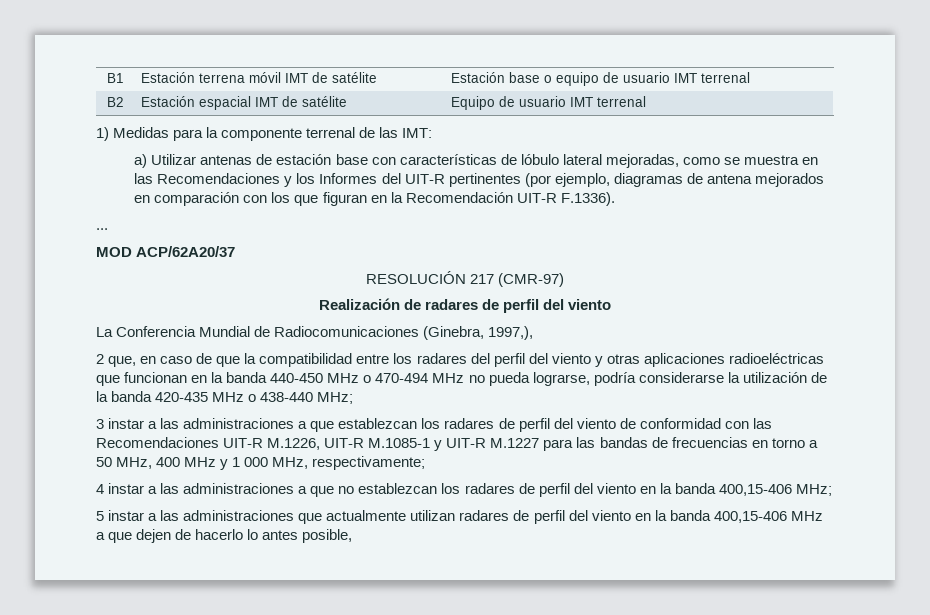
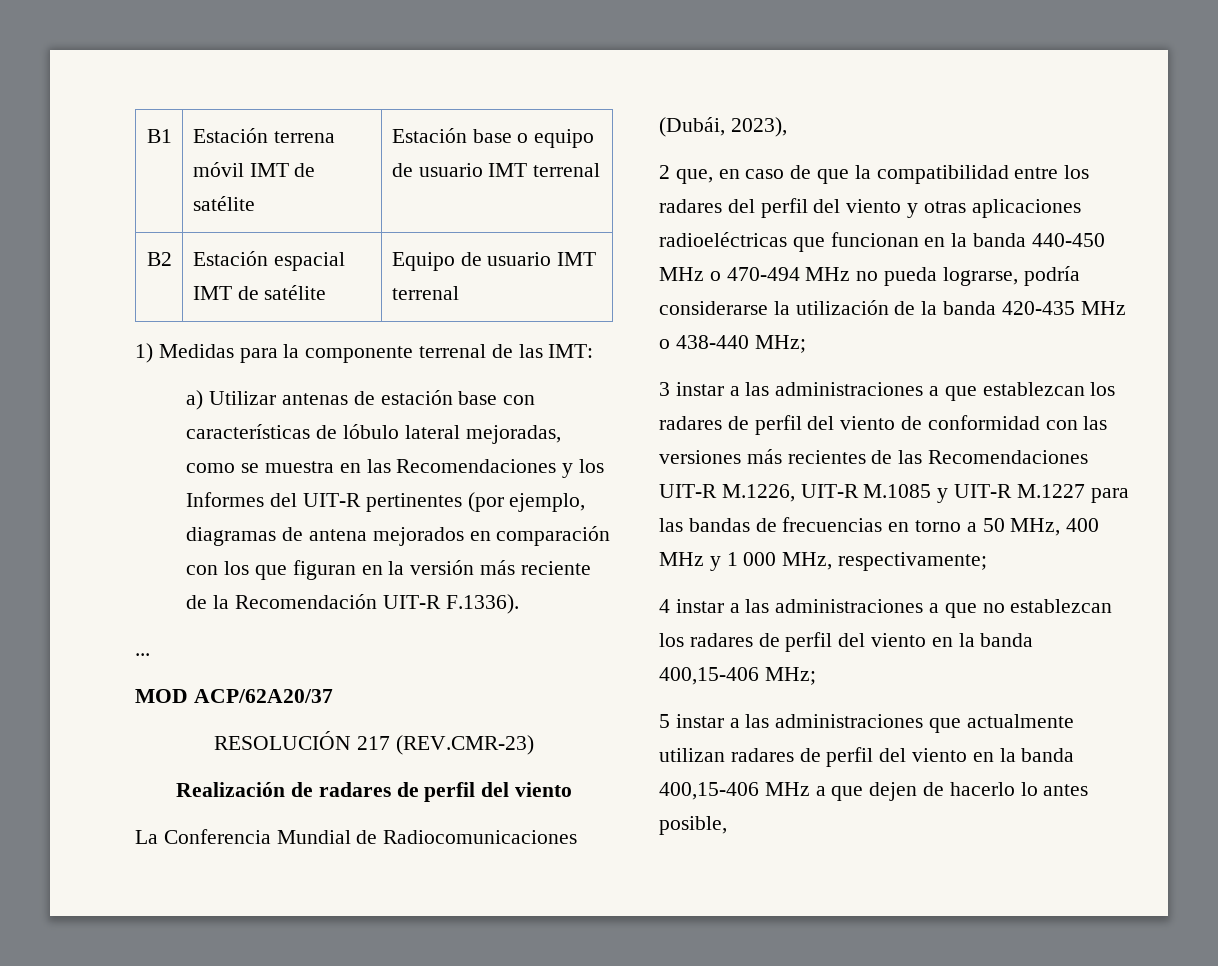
- a) Utilizar antenas de estación base con características de lóbulo lateral mejoradas, como se muestra en las Recomendaciones y los Informes del UIT-R pertinentes (por ejemplo, diagramas de antena mejorados en comparación con los que figuran en la Recomendación UIT-R F.1336).
+ a) Utilizar antenas de estación base con características de lóbulo lateral mejoradas, como se muestra en las Recomendaciones y los Informes del UIT-R pertinentes (por ejemplo, diagramas de antena mejorados en comparación con los que figuran en la versión más reciente de la Recomendación UIT-R F.1336).
- RESOLUCIÓN 217 (CMR-97)
+ RESOLUCIÓN 217 (REV.CMR-23)
- La Conferencia Mundial de Radiocomunicaciones (Ginebra, 1997,),
+ La Conferencia Mundial de Radiocomunicaciones (Dubái, 2023),
- 3 instar a las administraciones a que establezcan los radares de perfil del viento de conformidad con las Recomendaciones UIT-R M.1226, UIT-R M.1085-1 y UIT-R M.1227 para las bandas de frecuencias en torno a 50 MHz, 400 MHz y 1 000 MHz, respectivamente;
+ 3 instar a las administraciones a que establezcan los radares de perfil del viento de conformidad con las versiones más recientes de las Recomendaciones UIT-R M.1226, UIT-R M.1085 y UIT-R M.1227 para las bandas de frecuencias en torno a 50 MHz, 400 MHz y 1 000 MHz, respectivamente;

